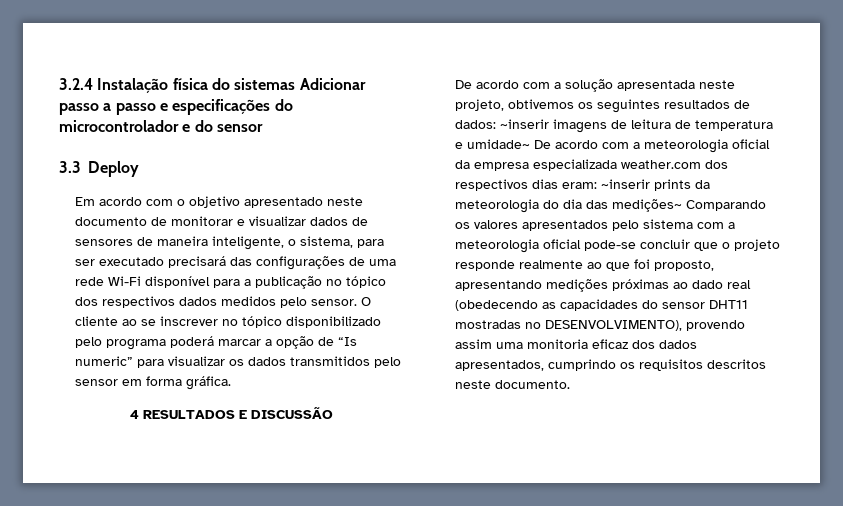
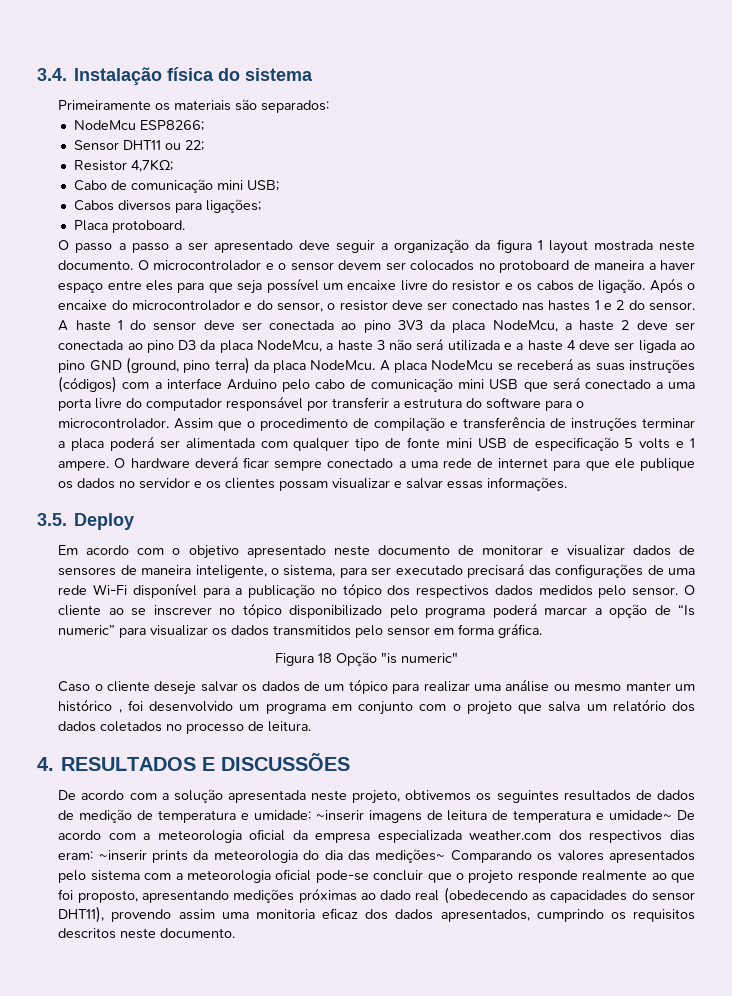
- 3.2.4 Instalação física do sistemas Adicionar passo a passo e especificações do microcontrolador e do sensor
- 3.3 Deploy
+ 3.4. Instalação física do sistema
+ Primeiramente os materiais são separados:
+ NodeMcu ESP8266;
+ Sensor DHT11 ou 22;
+ Resistor 4,7KΩ;
+ Cabo de comunicação mini USB;
+ Cabos diversos para ligações;
+ Placa protoboard.
+ O passo a passo a ser apresentado deve seguir a organização da figura 1 layout mostrada neste documento. O microcontrolador e o sensor devem ser colocados no protoboard de maneira a haver espaço entre eles para que seja possível um encaixe livre do resistor e os cabos de ligação. Após o encaixe do microcontrolador e do sensor, o resistor deve ser conectado nas hastes 1 e 2 do sensor. A haste 1 do sensor deve ser conectada ao pino 3V3 da placa NodeMcu, a haste 2 deve ser conectada ao pino D3 da placa NodeMcu, a haste 3 não será utilizada e a haste 4 deve ser ligada ao pino GND (ground, pino terra) da placa NodeMcu. A placa NodeMcu se receberá as suas instruções (códigos) com a interface Arduino pelo cabo de comunicação mini USB que será conectado a uma porta livre do computador responsável por transferir a estrutura do software para o microcontrolador. Assim que o procedimento de compilação e transferência de instruções terminar a placa poderá ser alimentada com qualquer tipo de fonte mini USB de especificação 5 volts e 1 ampere. O hardware deverá ficar sempre conectado a uma rede de internet para que ele publique os dados no servidor e os clientes possam visualizar e salvar essas informações.
+ 3.5. Deploy
- 4 RESULTADOS E DISCUSSÃO
+ Figura 18 Opção "is numeric"
+ Caso o cliente deseje salvar os dados de um tópico para realizar uma análise ou mesmo manter um histórico , foi desenvolvido um programa em conjunto com o projeto que salva um relatório dos dados coletados no processo de leitura.
+ 4. RESULTADOS E DISCUSSÕES
- De acordo com a solução apresentada neste projeto, obtivemos os seguintes resultados de dados:
+ De acordo com a solução apresentada neste projeto, obtivemos os seguintes resultados de dados de medição de temperatura e umidade:
- ~inserir prints da meteorologia do dia das medições~ Comparando os valores apresentados pelo sistema com a meteorologia oficial pode-se concluir que o projeto responde realmente ao que foi proposto, apresentando medições próximas ao dado real (obedecendo as capacidades do sensor DHT11 mostradas no DESENVOLVIMENTO), provendo assim uma monitoria eficaz dos dados apresentados, cumprindo os requisitos descritos neste documento.
+ ~inserir prints da meteorologia do dia das medições~ Comparando os valores apresentados pelo sistema com a meteorologia oficial pode-se concluir que o projeto responde realmente ao que foi proposto, apresentando medições próximas ao dado real (obedecendo as capacidades do sensor DHT11), provendo assim uma monitoria eficaz dos dados apresentados, cumprindo os requisitos descritos neste documento.

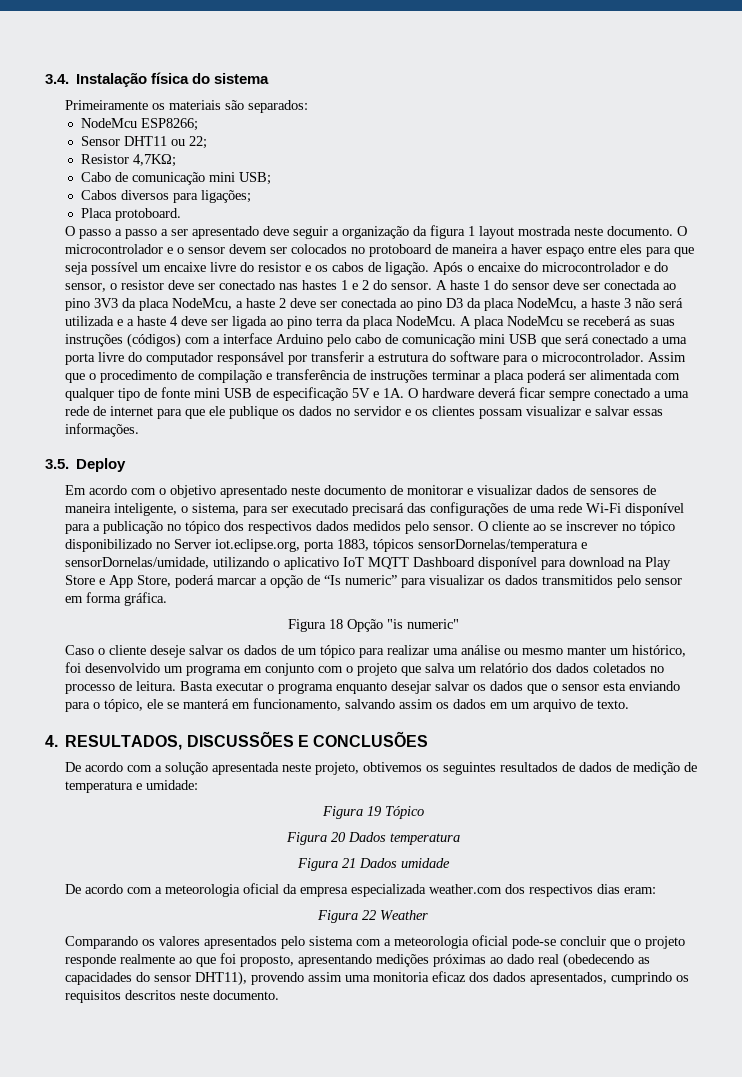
- A haste 1 do sensor deve ser conectada ao pino 3V3 da placa NodeMcu, a haste 2 deve ser conectada ao pino D3 da placa NodeMcu, a haste 3 não será utilizada e a haste 4 deve ser ligada ao pino GND (ground, pino terra) da placa NodeMcu.
+ A haste 1 do sensor deve ser conectada ao pino 3V3 da placa NodeMcu, a haste 2 deve ser conectada ao pino D3 da placa NodeMcu, a haste 3 não será utilizada e a haste 4 deve ser ligada ao pino terra da placa NodeMcu.
- Assim que o procedimento de compilação e transferência de instruções terminar a placa poderá ser alimentada com qualquer tipo de fonte mini USB de especificação 5 volts e 1 ampere.
+ Assim que o procedimento de compilação e transferência de instruções terminar a placa poderá ser alimentada com qualquer tipo de fonte mini USB de especificação 5V e 1A.
- O cliente ao se inscrever no tópico disponibilizado pelo programa poderá marcar a opção de “Is numeric” para visualizar os dados transmitidos pelo sensor em forma gráfica.
+ O cliente ao se inscrever no tópico disponibilizado no Server iot.eclipse.org, porta 1883, tópicos sensorDornelas/temperatura e sensorDornelas/umidade, utilizando o aplicativo IoT MQTT Dashboard disponível para download na Play Store e App Store, poderá marcar a opção de “Is numeric” para visualizar os dados transmitidos pelo sensor em forma gráfica.
- Caso o cliente deseje salvar os dados de um tópico para realizar uma análise ou mesmo manter um histórico , foi desenvolvido um programa em conjunto com o projeto que salva um relatório dos dados coletados no processo de leitura.
- 4. RESULTADOS E DISCUSSÕES
+ Caso o cliente deseje salvar os dados de um tópico para realizar uma análise ou mesmo manter um histórico, foi desenvolvido um programa em conjunto com o projeto que salva um relatório dos dados coletados no processo de leitura. Basta executar o programa enquanto desejar salvar os dados que o sensor esta enviando para o tópico, ele se manterá em funcionamento, salvando assim os dados em um arquivo de texto.
+ 4. RESULTADOS, DISCUSSÕES E CONCLUSÕES
- De acordo com a solução apresentada neste projeto, obtivemos os seguintes resultados de dados de medição de temperatura e umidade: ~inserir imagens de leitura de temperatura e umidade~ De acordo com a meteorologia oficial da empresa especializada weather.com dos respectivos dias eram: ~inserir prints da meteorologia do dia das medições~ Comparando os valores apresentados pelo sistema com a meteorologia oficial pode-se concluir que o projeto responde realmente ao que foi proposto, apresentando medições próximas ao dado real (obedecendo as capacidades do sensor DHT11), provendo assim uma monitoria eficaz dos dados apresentados, cumprindo os requisitos descritos neste documento.
+ De acordo com a solução apresentada neste projeto, obtivemos os seguintes resultados de dados de medição de temperatura e umidade:
+ Figura 19 Tópico
+ Figura 20 Dados temperatura
+ Figura 21 Dados umidade
+ De acordo com a meteorologia oficial da empresa especializada weather.com dos respectivos dias eram:
+ Figura 22 Weather
+ Comparando os valores apresentados pelo sistema com a meteorologia oficial pode-se concluir que o projeto responde realmente ao que foi proposto, apresentando medições próximas ao dado real (obedecendo as capacidades do sensor DHT11), provendo assim uma monitoria eficaz dos dados apresentados, cumprindo os requisitos descritos neste documento.

